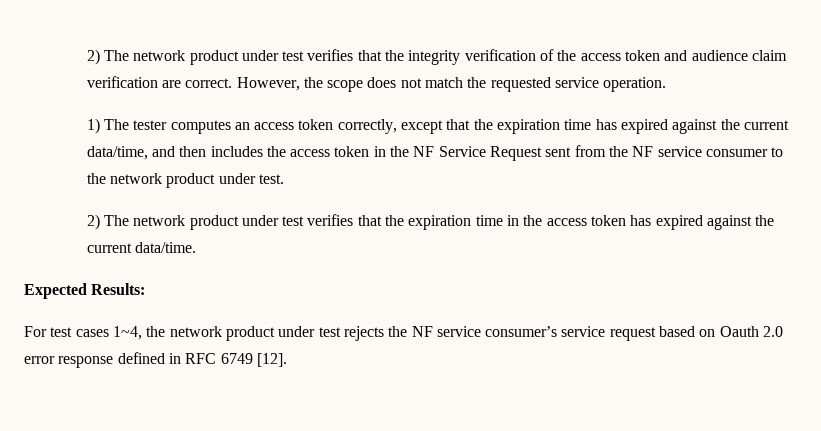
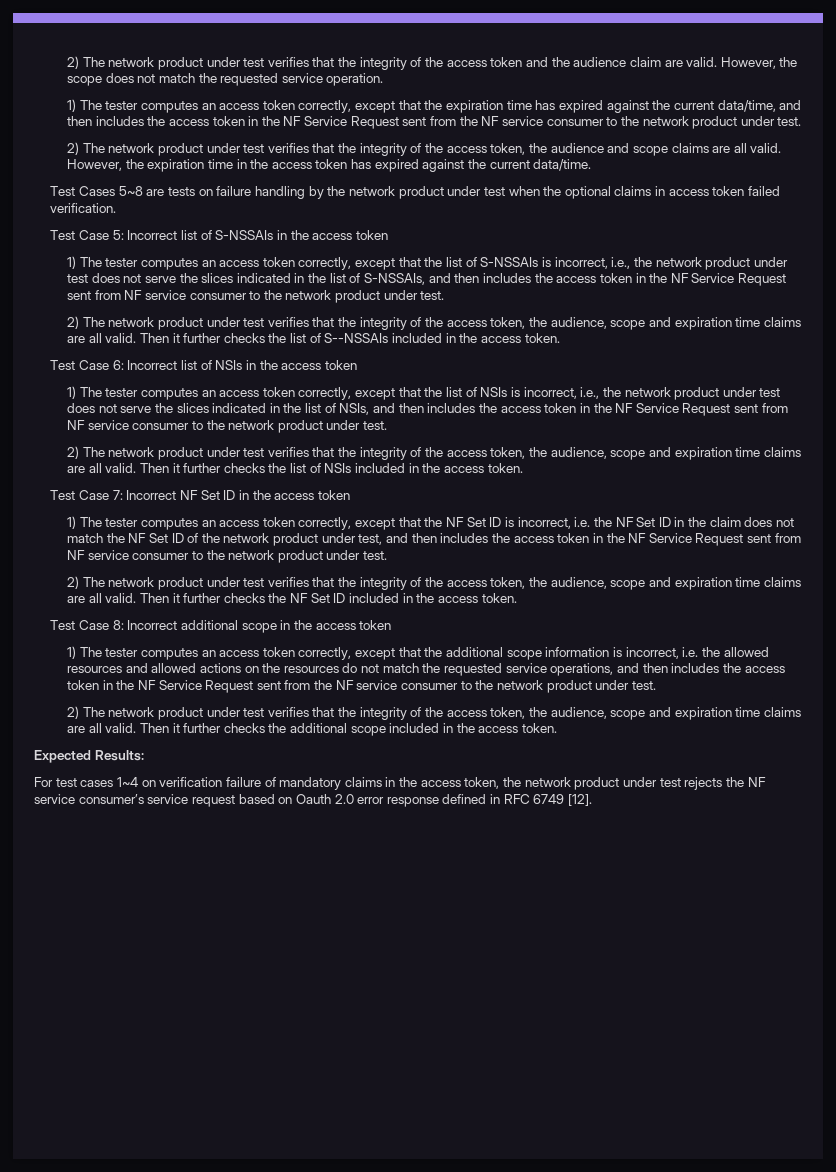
- 2) The network product under test verifies that the integrity verification of the access token and audience claim verification are correct.
+ 2) The network product under test verifies that the integrity of the access token and the audience claim are valid.
- 2) The network product under test verifies that the expiration time in the access token has expired against the current data/time.
+ 2) The network product under test verifies that the integrity of the access token, the audience and scope claims are all valid. However, the expiration time in the access token has expired against the current data/time.
+ Test Cases 5~8 are tests on failure handling by the network product under test when the optional claims in access token failed verification.
+ Test Case 5: Incorrect list of S-NSSAIs in the access token
+ 1) The tester computes an access token correctly, except that the list of S-NSSAIs is incorrect, i.e., the network product under test does not serve the slices indicated in the list of S-NSSAIs, and then includes the access token in the NF Service Request sent from NF service consumer to the network product under test.
+ 2) The network product under test verifies that the integrity of the access token, the audience, scope and expiration time claims are all valid. Then it further checks the list of S--NSSAIs included in the access token.
+ Test Case 6: Incorrect list of NSIs in the access token
+ 1) The tester computes an access token correctly, except that the list of NSIs is incorrect, i.e., the network product under test does not serve the slices indicated in the list of NSIs, and then includes the access token in the NF Service Request sent from NF service consumer to the network product under test.
+ 2) The network product under test verifies that the integrity of the access token, the audience, scope and expiration time claims are all valid. Then it further checks the list of NSIs included in the access token.
+ Test Case 7: Incorrect NF Set ID in the access token
+ 1) The tester computes an access token correctly, except that the NF Set ID is incorrect, i.e. the NF Set ID in the claim does not match the NF Set ID of the network product under test, and then includes the access token in the NF Service Request sent from NF service consumer to the network product under test.
+ 2) The network product under test verifies that the integrity of the access token, the audience, scope and expiration time claims are all valid. Then it further checks the NF Set ID included in the access token.
+ Test Case 8: Incorrect additional scope in the access token
+ 1) The tester computes an access token correctly, except that the additional scope information is incorrect, i.e. the allowed resources and allowed actions on the resources do not match the requested service operations, and then includes the access token in the NF Service Request sent from the NF service consumer to the network product under test.
+ 2) The network product under test verifies that the integrity of the access token, the audience, scope and expiration time claims are all valid. Then it further checks the additional scope included in the access token.
- For test cases 1~4, the network product under test rejects the NF service consumer’s service request based on Oauth 2.0 error response defined in RFC 6749 [12].
+ For test cases 1~4 on verification failure of mandatory claims in the access token, the network product under test rejects the NF service consumer’s service request based on Oauth 2.0 error response defined in RFC 6749 [12].

